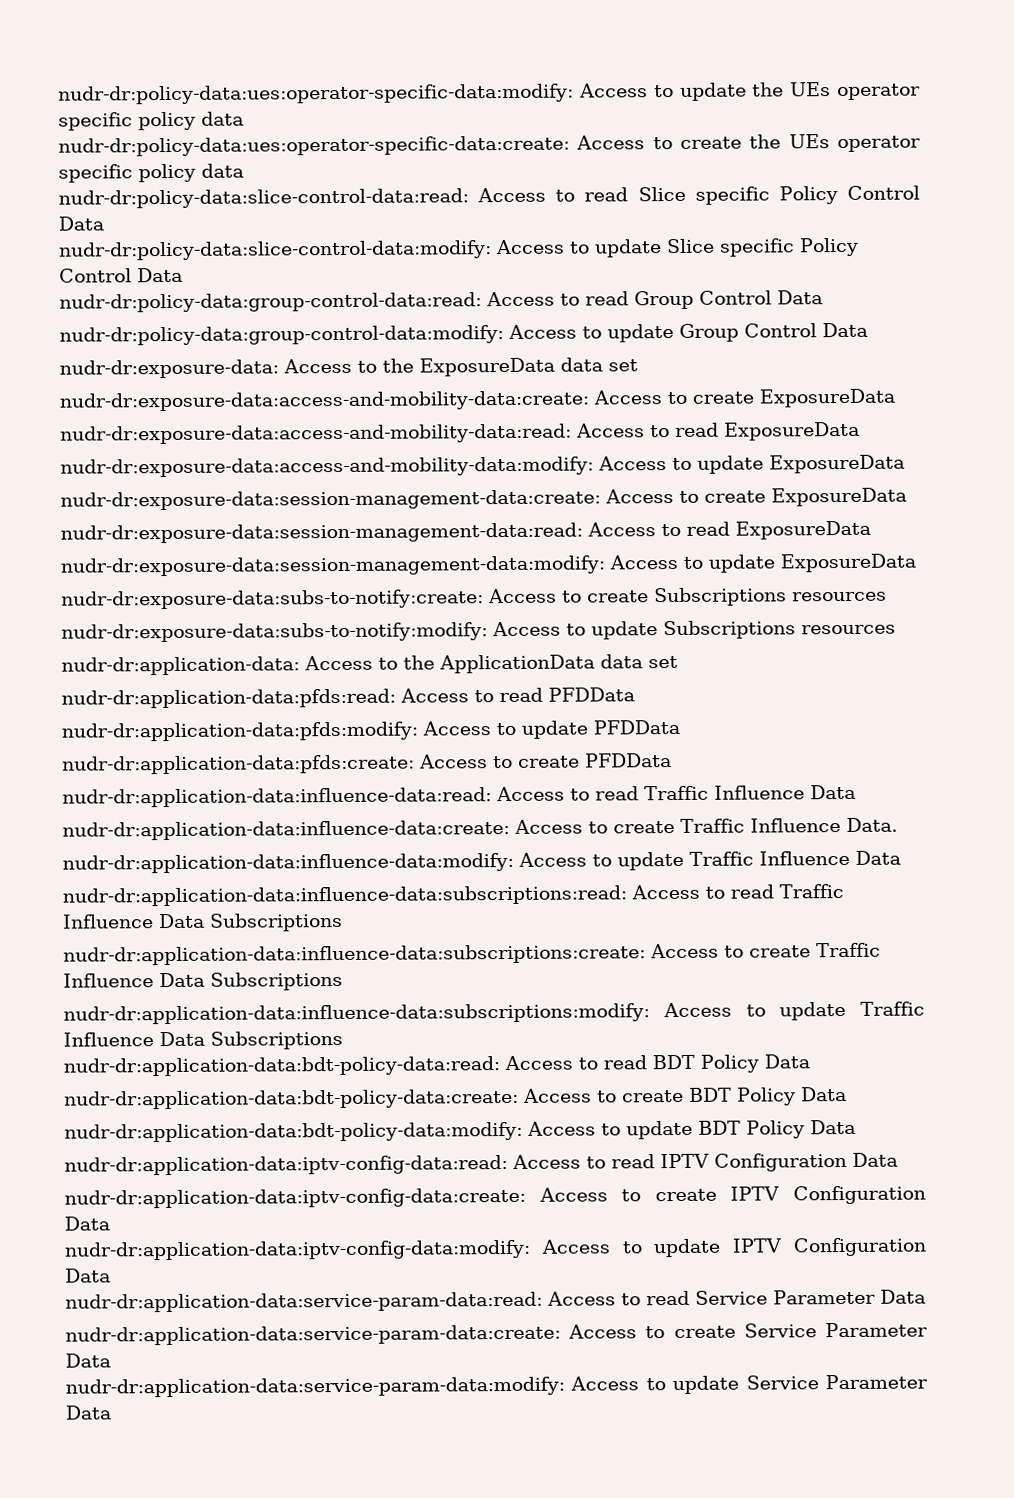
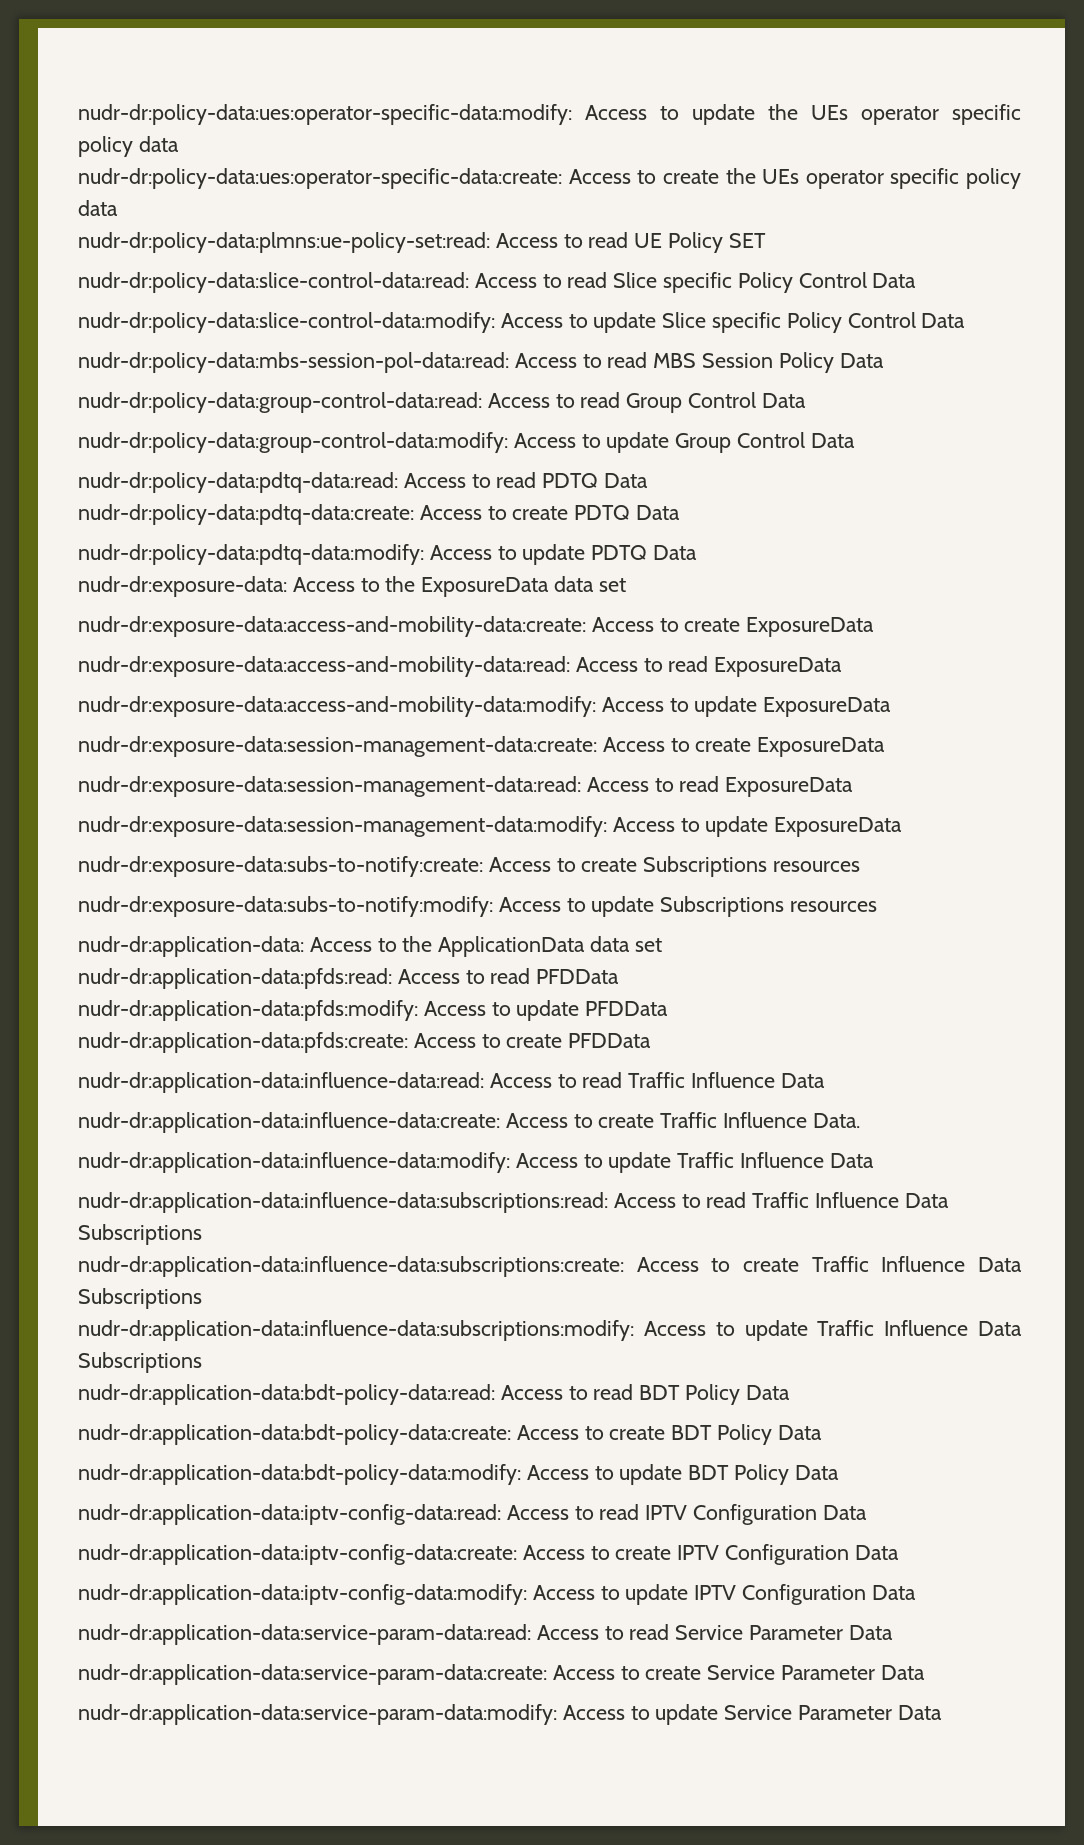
+ nudr-dr:policy-data:plmns:ue-policy-set:read: Access to read UE Policy SET
+ nudr-dr:policy-data:mbs-session-pol-data:read: Access to read MBS Session Policy Data
+ nudr-dr:policy-data:pdtq-data:read: Access to read PDTQ Data
+ nudr-dr:policy-data:pdtq-data:create: Access to create PDTQ Data
+ nudr-dr:policy-data:pdtq-data:modify: Access to update PDTQ Data

